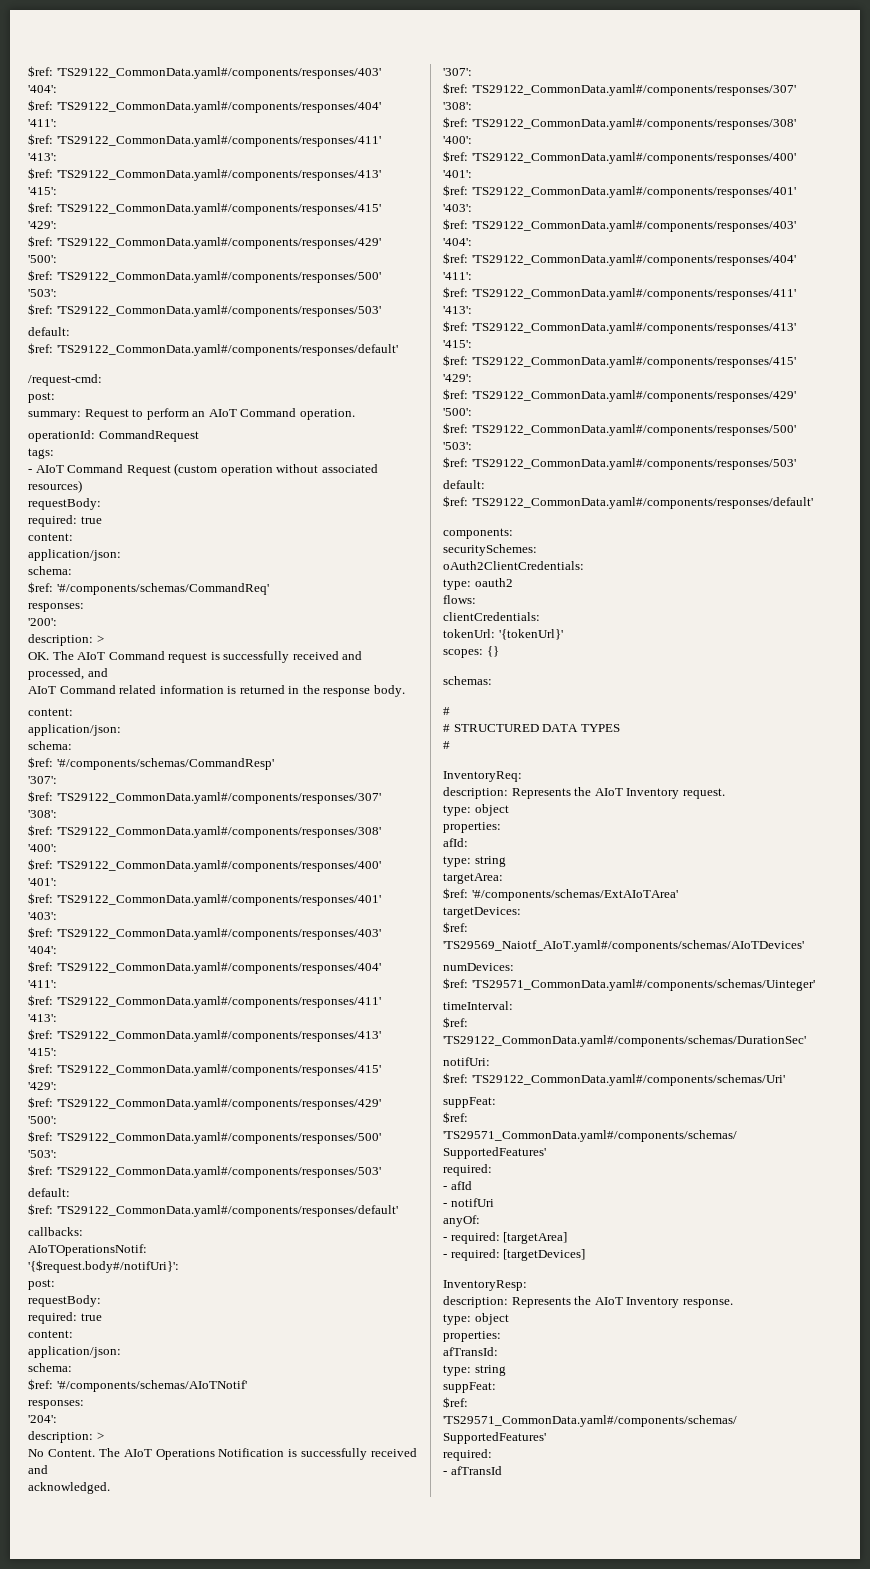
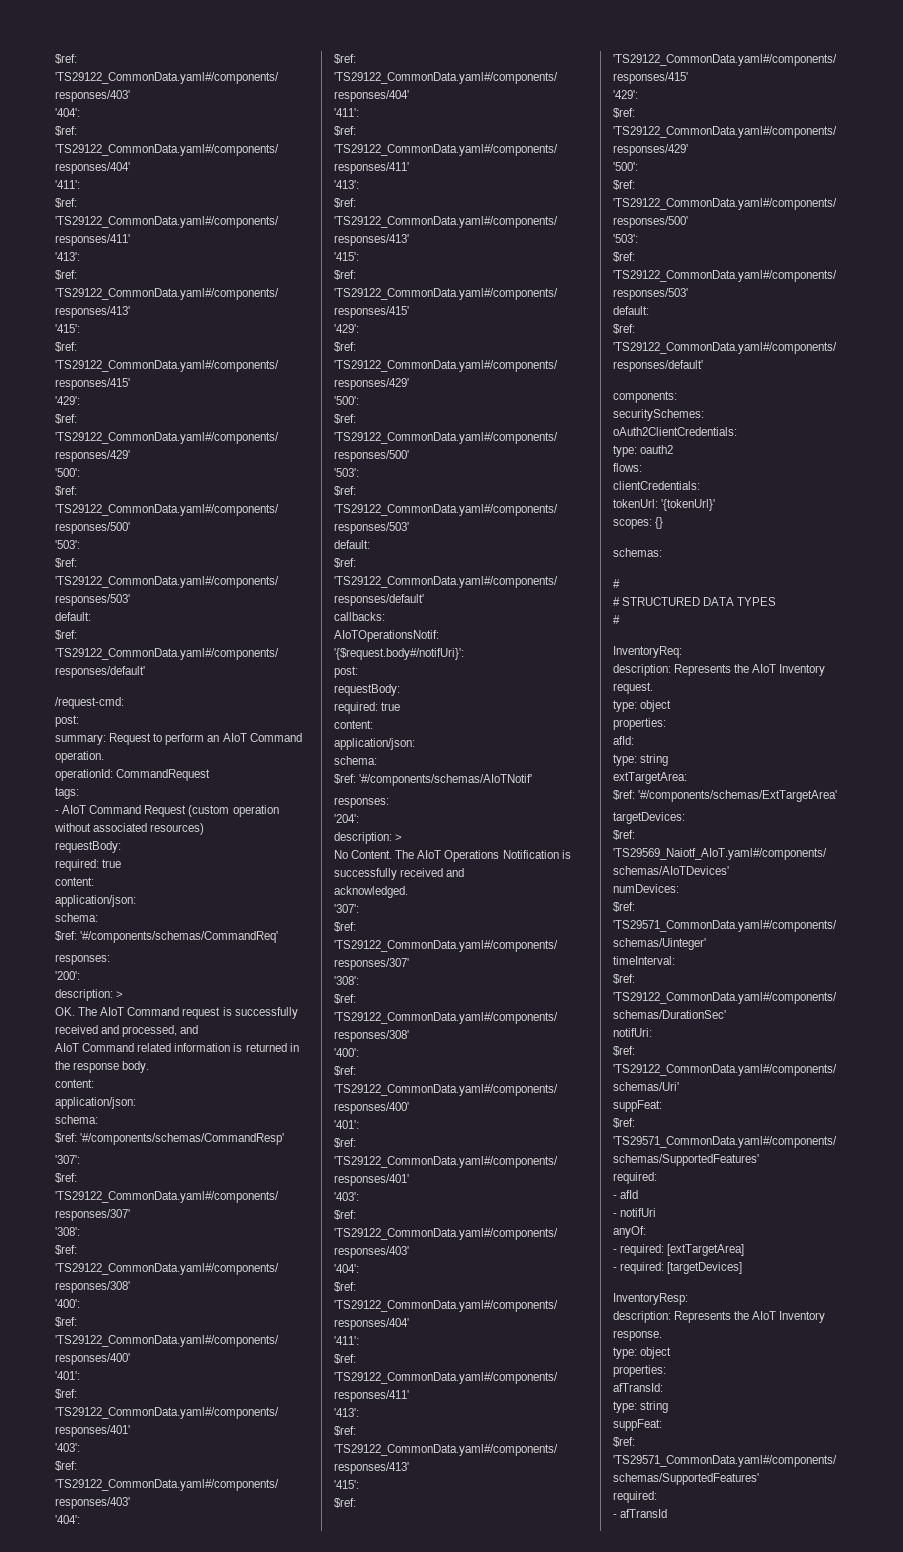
- targetArea:
- $ref: '#/components/schemas/ExtAIoTArea'
+ extTargetArea:
+ $ref: '#/components/schemas/ExtTargetArea'
- - required: [targetArea]
+ - required: [extTargetArea]

